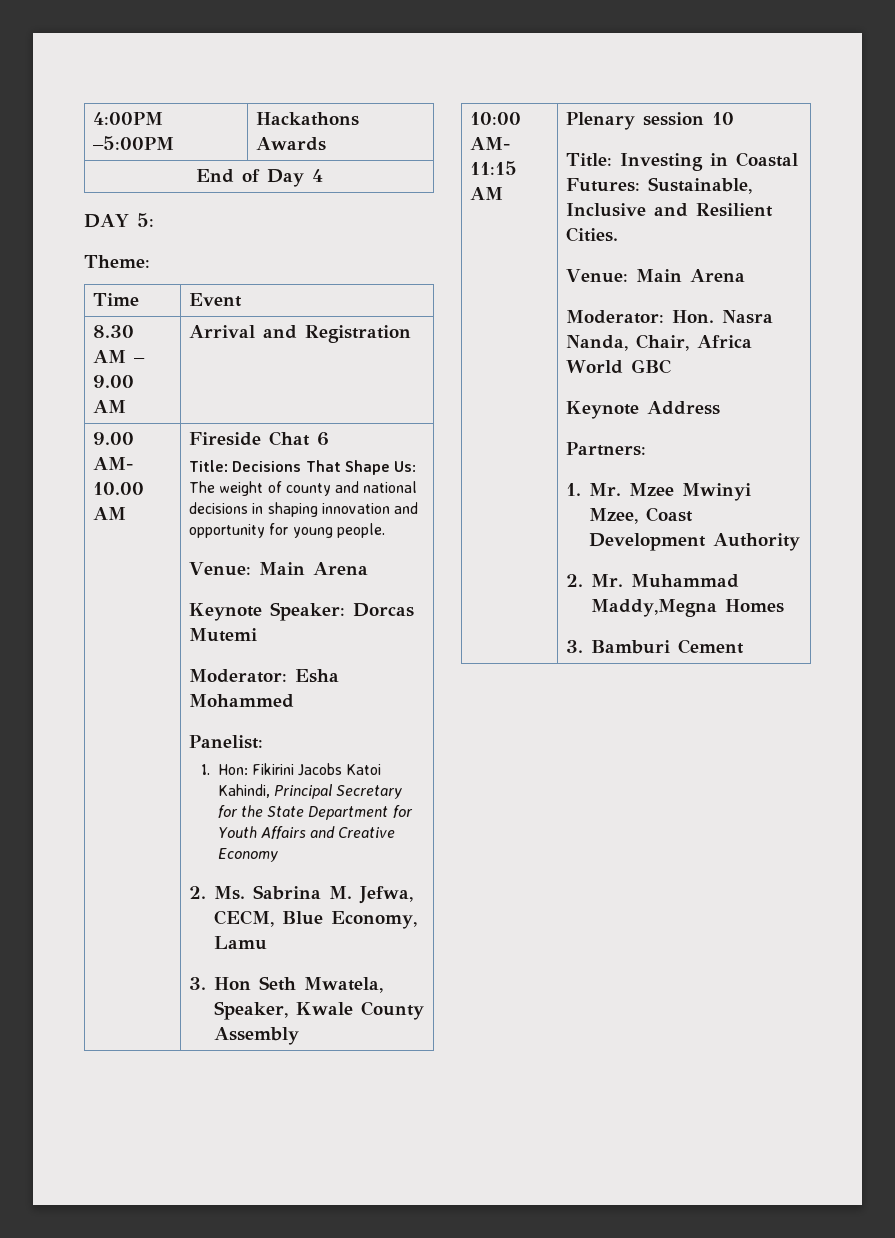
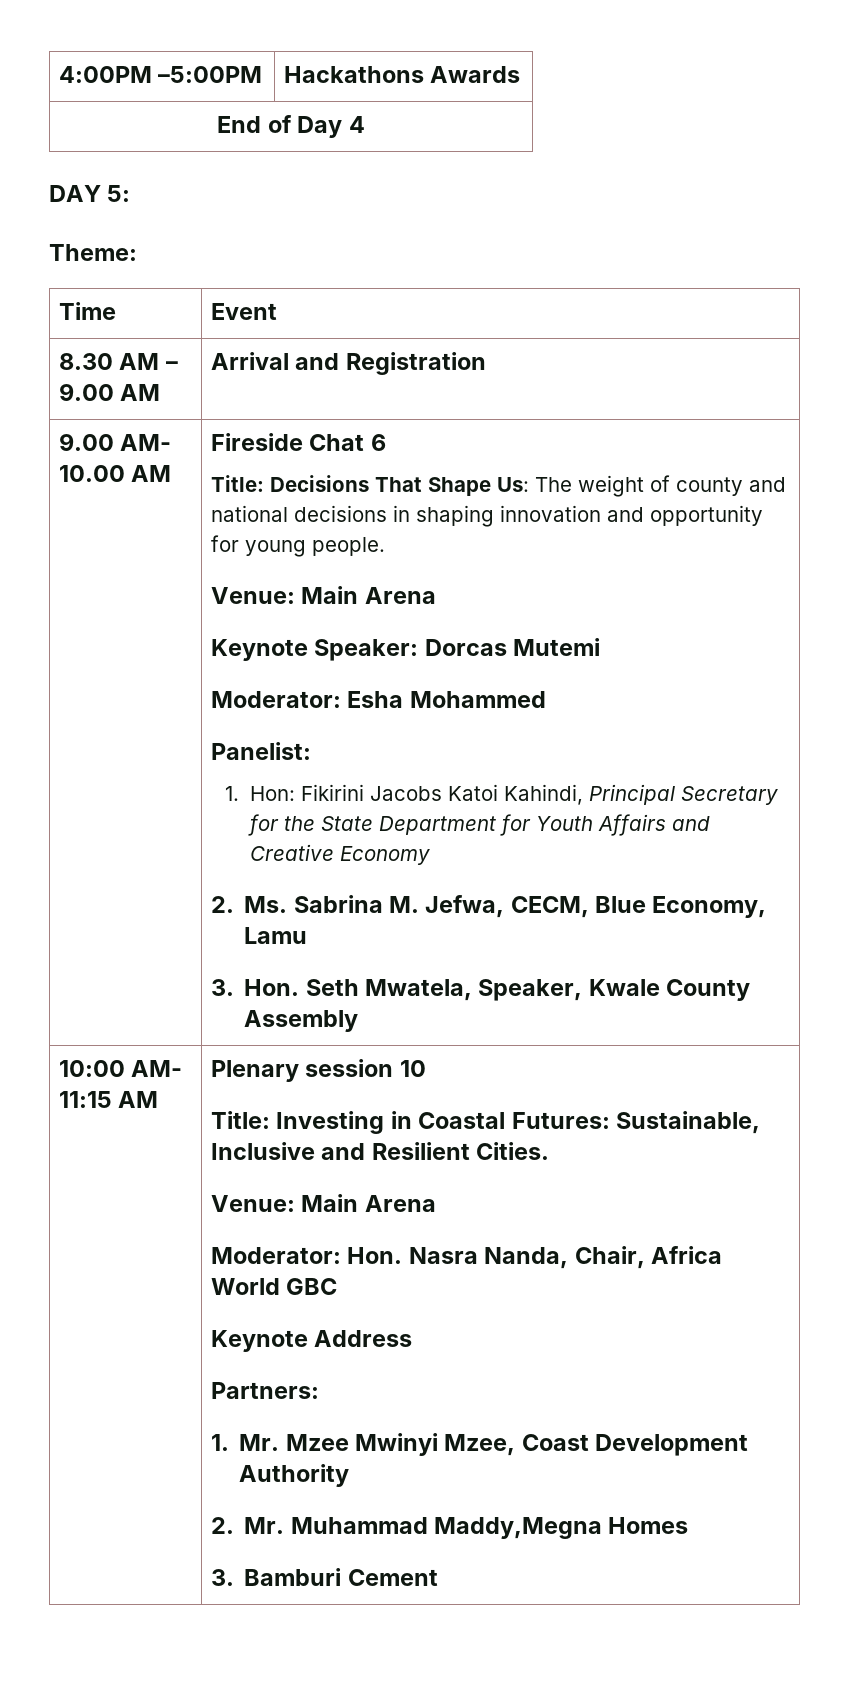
- 3. Hon Seth Mwatela, Speaker, Kwale County Assembly
+ 3. Hon. Seth Mwatela, Speaker, Kwale County Assembly

